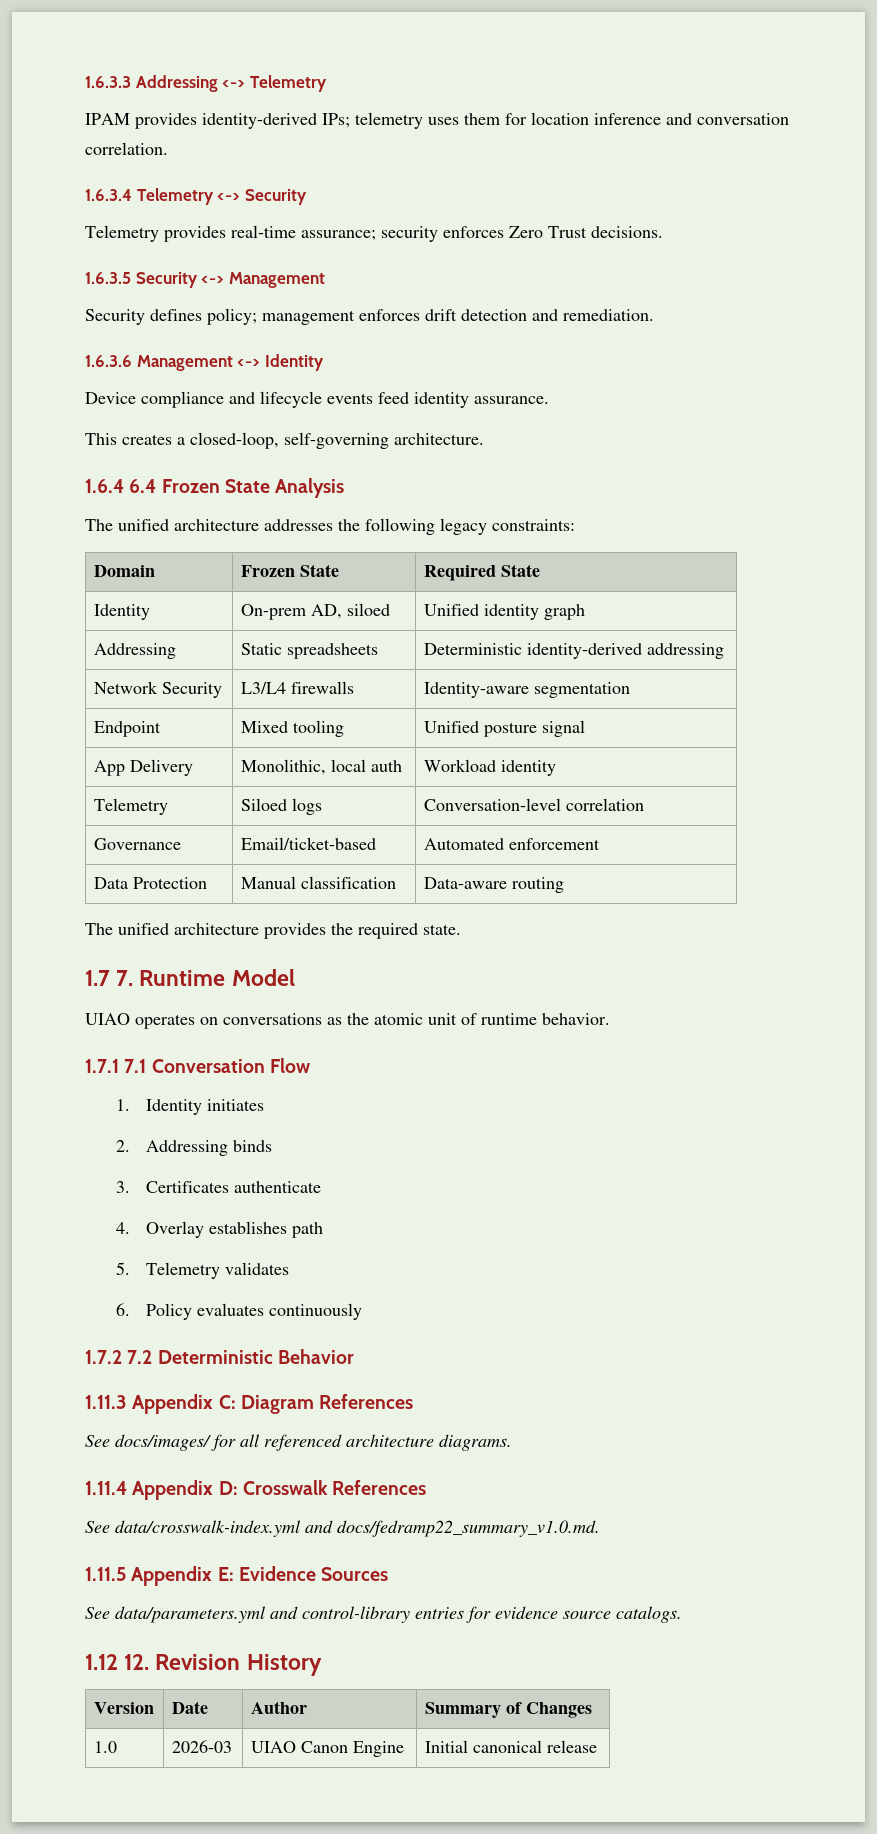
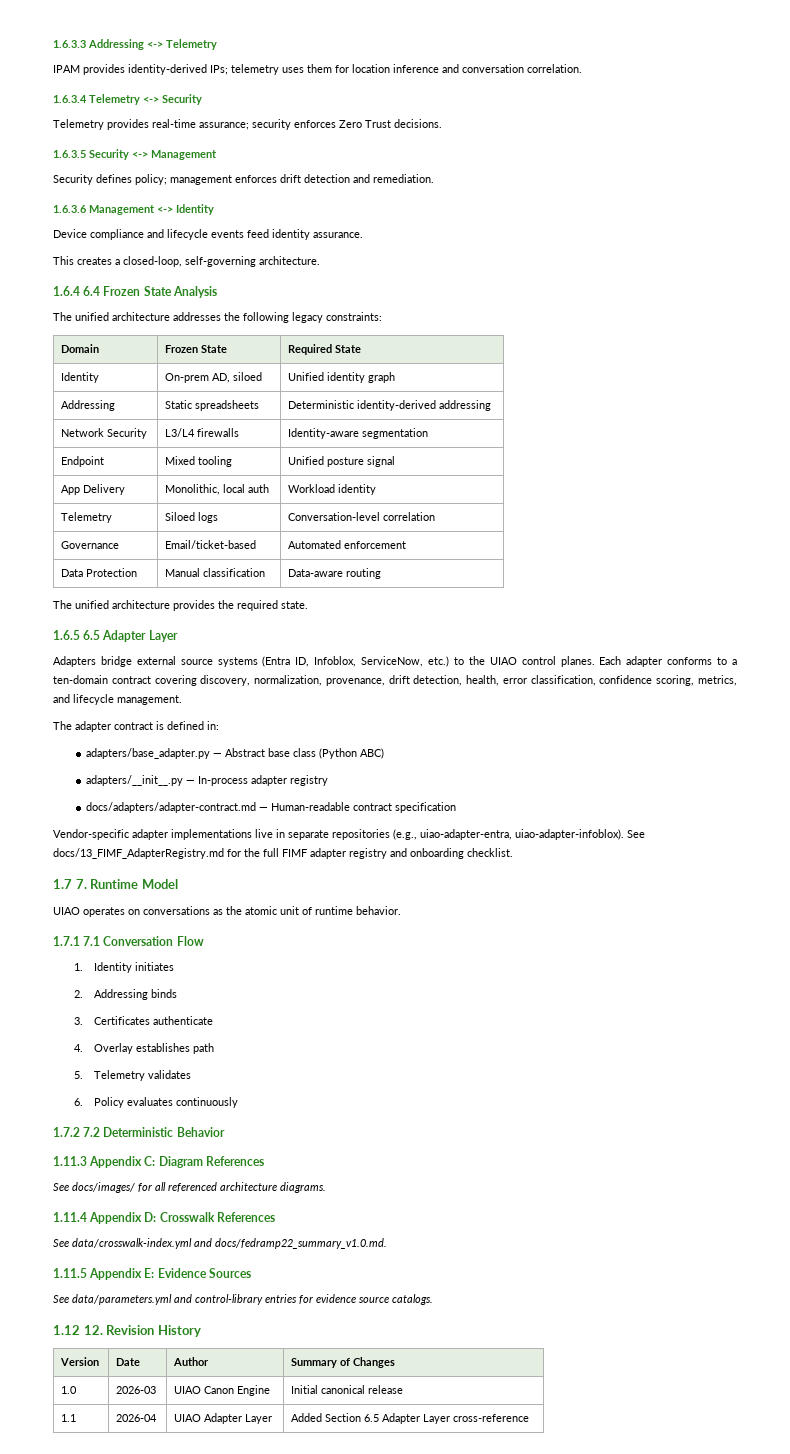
+ 1.6.5 6.5 Adapter Layer
+ Adapters bridge external source systems (Entra ID, Infoblox, ServiceNow, etc.) to the UIAO control planes. Each adapter conforms to a ten-domain contract covering discovery, normalization, provenance, drift detection, health, error classification, confidence scoring, metrics, and lifecycle management.
+ The adapter contract is defined in:
+ adapters/base_adapter.py — Abstract base class (Python ABC)
+ adapters/__init__.py — In-process adapter registry
+ docs/adapters/adapter-contract.md — Human-readable contract specification
+ Vendor-specific adapter implementations live in separate repositories (e.g., uiao-adapter-entra, uiao-adapter-infoblox). See docs/13_FIMF_AdapterRegistry.md for the full FIMF adapter registry and onboarding checklist.
+ 1.1 | 2026-04 | UIAO Adapter Layer | Added Section 6.5 Adapter Layer cross-reference

